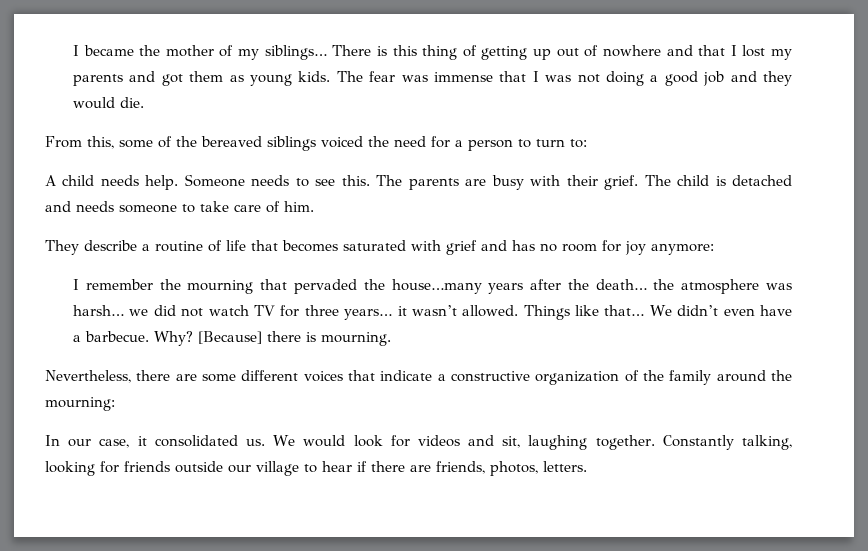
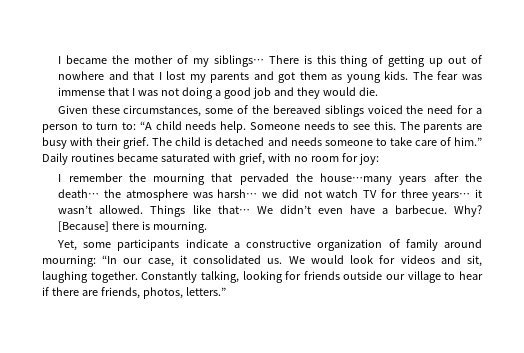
- From this, some of the bereaved siblings voiced the need for a person to turn to:
- A child needs help.
+ Given these circumstances, some of the bereaved siblings voiced the need for a person to turn to: “A child needs help.
- The child is detached and needs someone to take care of him.
- They describe a routine of life that becomes saturated with grief and has no room for joy anymore:
+ The child is detached and needs someone to take care of him.” Daily routines became saturated with grief, with no room for joy:
- Nevertheless, there are some different voices that indicate a constructive organization of the family around the mourning:
- In our case, it consolidated us.
+ Yet, some participants indicate a constructive organization of family around mourning: “In our case, it consolidated us.
- Constantly talking, looking for friends outside our village to hear if there are friends, photos, letters.
+ Constantly talking, looking for friends outside our village to hear if there are friends, photos, letters.”

